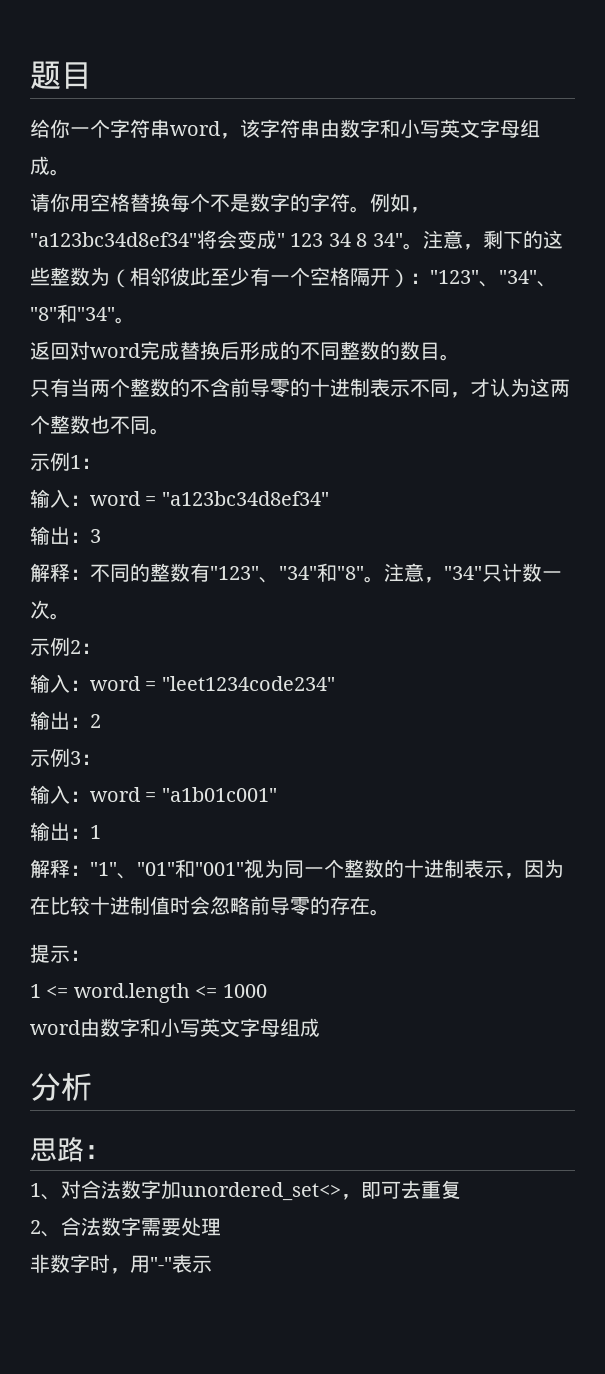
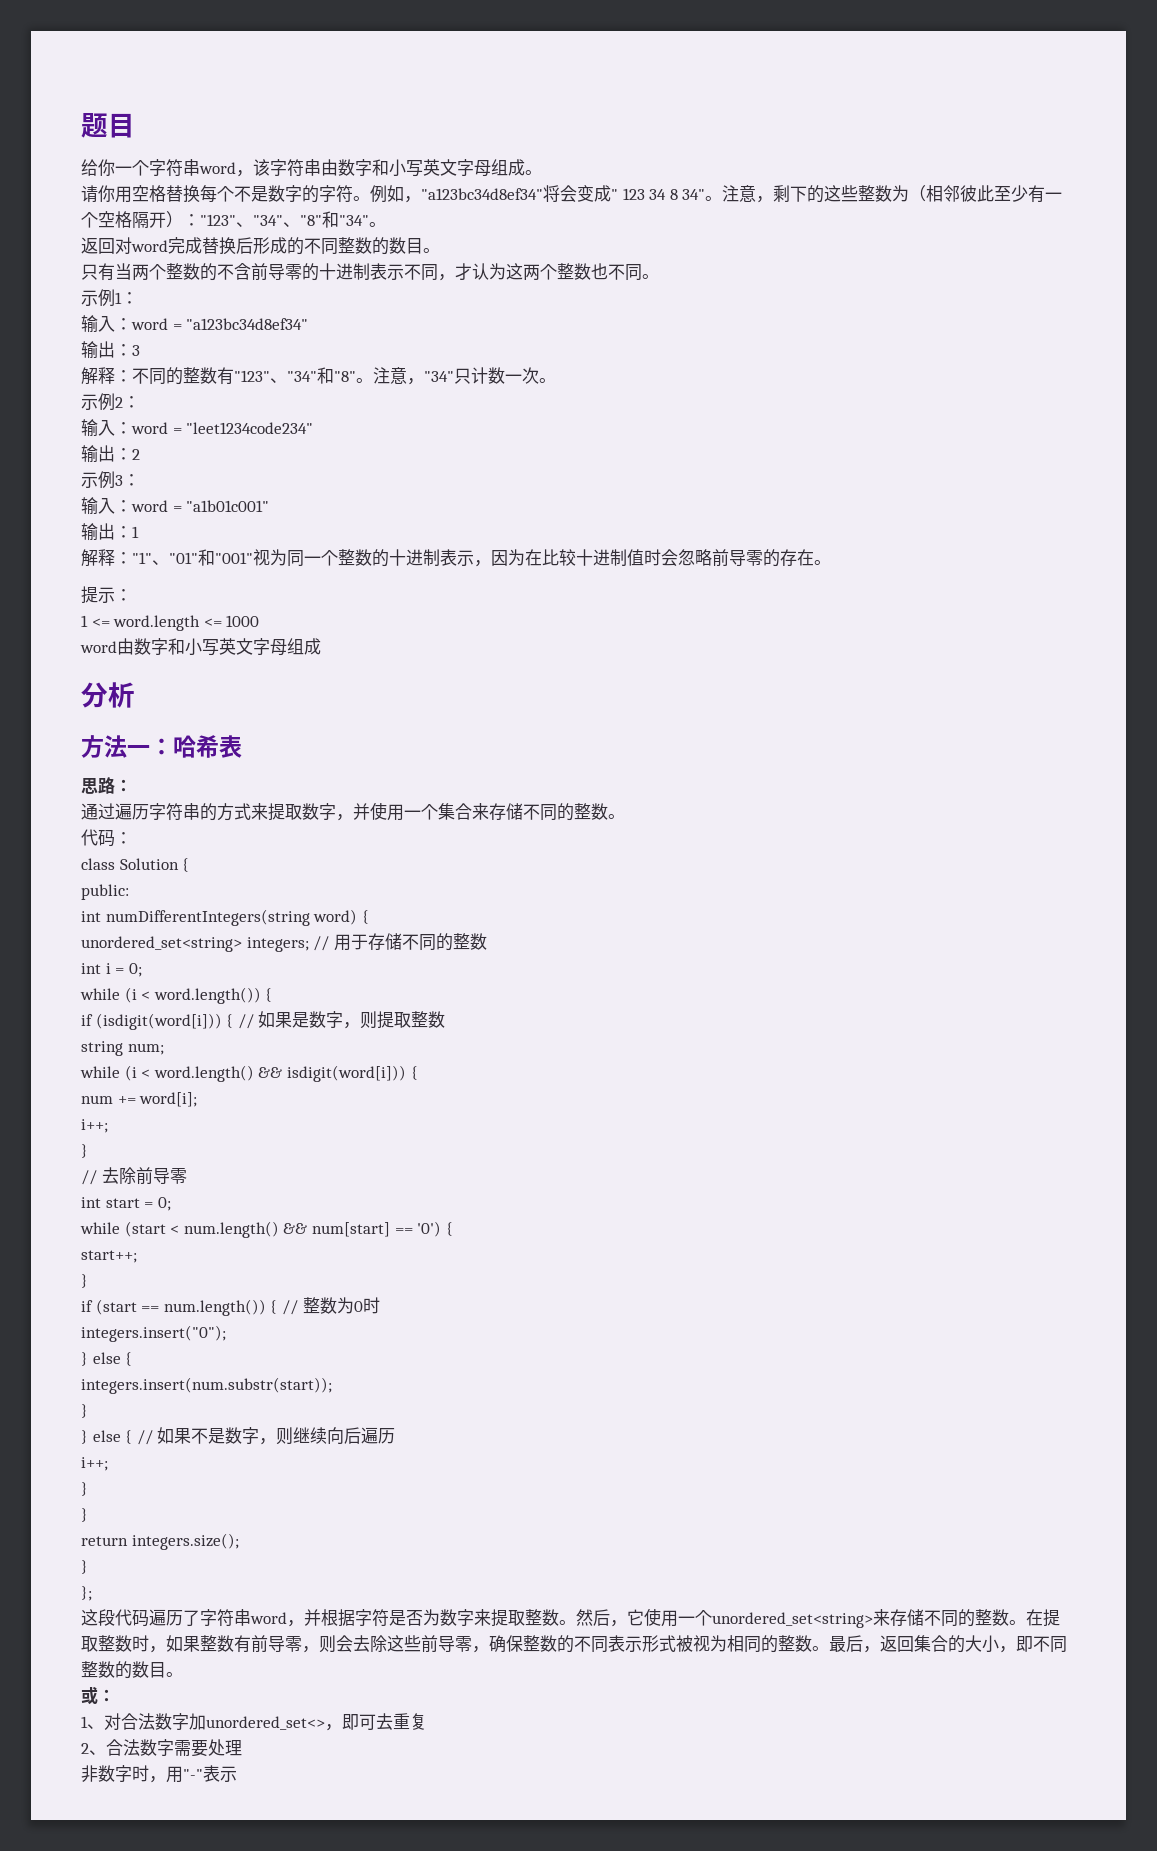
+ 方法一：哈希表
  思路：
+ 通过遍历字符串的方式来提取数字，并使用一个集合来存储不同的整数。
+ 代码：
+ class Solution {
+ public:
+ int numDifferentIntegers(string word) {
+ unordered_set<string> integers; // 用于存储不同的整数
+ int i = 0;
+ while (i < word.length()) {
+ if (isdigit(word[i])) { // 如果是数字，则提取整数
+ string num;
+ while (i < word.length() && isdigit(word[i])) {
+ num += word[i];
+ i++;
+ }
+ // 去除前导零
+ int start = 0;
+ while (start < num.length() && num[start] == '0') {
+ start++;
+ }
+ if (start == num.length()) { // 整数为0时
+ integers.insert("0");
+ } else {
+ integers.insert(num.substr(start));
+ }
+ } else { // 如果不是数字，则继续向后遍历
+ i++;
+ }
+ }
+ return integers.size();
+ }
+ };
+ 这段代码遍历了字符串word，并根据字符是否为数字来提取整数。然后，它使用一个unordered_set<string>来存储不同的整数。在提取整数时，如果整数有前导零，则会去除这些前导零，确保整数的不同表示形式被视为相同的整数。最后，返回集合的大小，即不同整数的数目。
+ 或：

